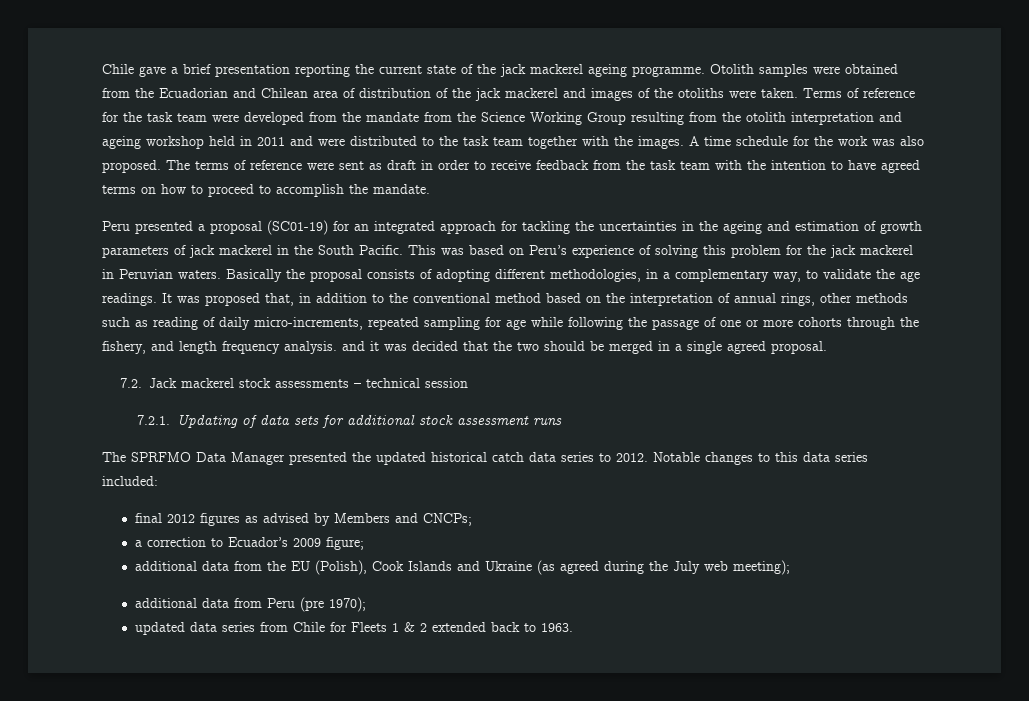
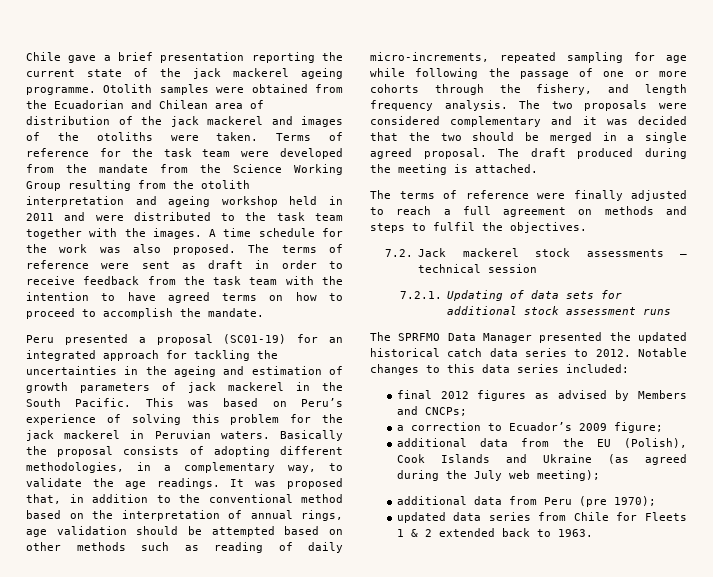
- It was proposed that, in addition to the conventional method based on the interpretation of annual rings, other methods such as reading of daily micro-increments, repeated sampling for age while following the passage of one or more cohorts through the fishery, and length frequency analysis. and it was decided that the two should be merged in a single agreed proposal.
+ It was proposed that, in addition to the conventional method based on the interpretation of annual rings, age validation should be attempted based on other methods such as reading of daily micro-increments, repeated sampling for age while following the passage of one or more cohorts through the fishery, and length frequency analysis. The two proposals were considered complementary and it was decided that the two should be merged in a single agreed proposal. The draft produced during the meeting is attached.
+ The terms of reference were finally adjusted to reach a full agreement on methods and steps to fulfil the objectives.

